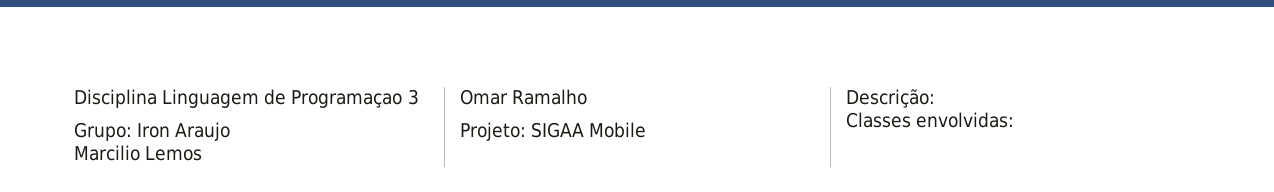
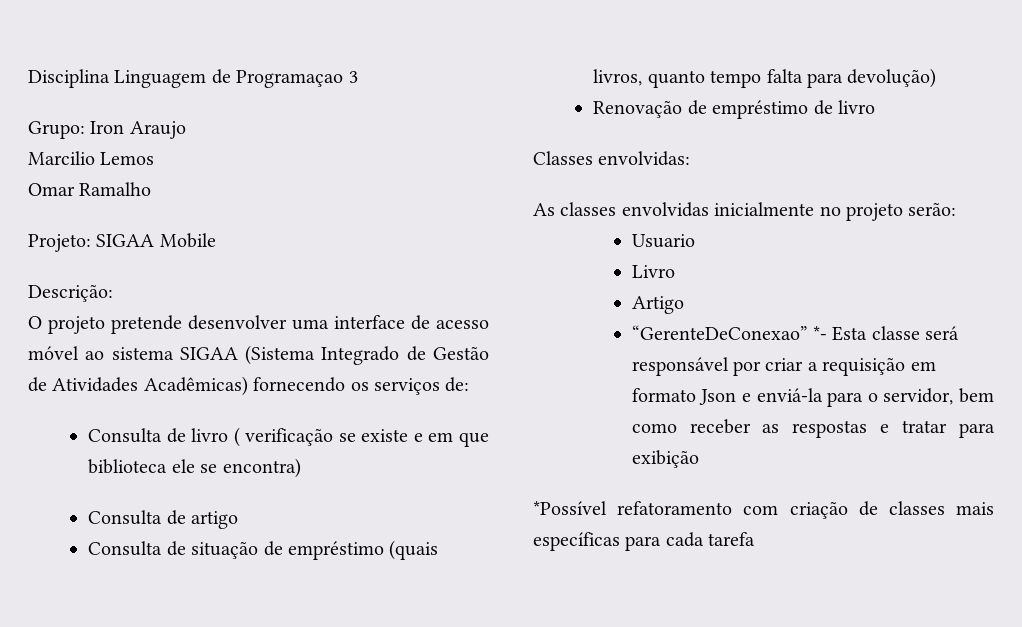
+ O projeto pretende desenvolver uma interface de acesso móvel ao sistema SIGAA (Sistema Integrado de Gestão de Atividades Acadêmicas) fornecendo os serviços de:
+ Consulta de livro ( verificação se existe e em que biblioteca ele se encontra)
+ Consulta de artigo
+ Consulta de situação de empréstimo (quais livros, quanto tempo falta para devolução)
+ Renovação de empréstimo de livro
  Classes envolvidas:
+ As classes envolvidas inicialmente no projeto serão:
+ Usuario
+ Livro
+ Artigo
+ “GerenteDeConexao” *- Esta classe será responsável por criar a requisição em formato Json e enviá-la para o servidor, bem como receber as respostas e tratar para exibição
+ *Possível refatoramento com criação de classes mais específicas para cada tarefa

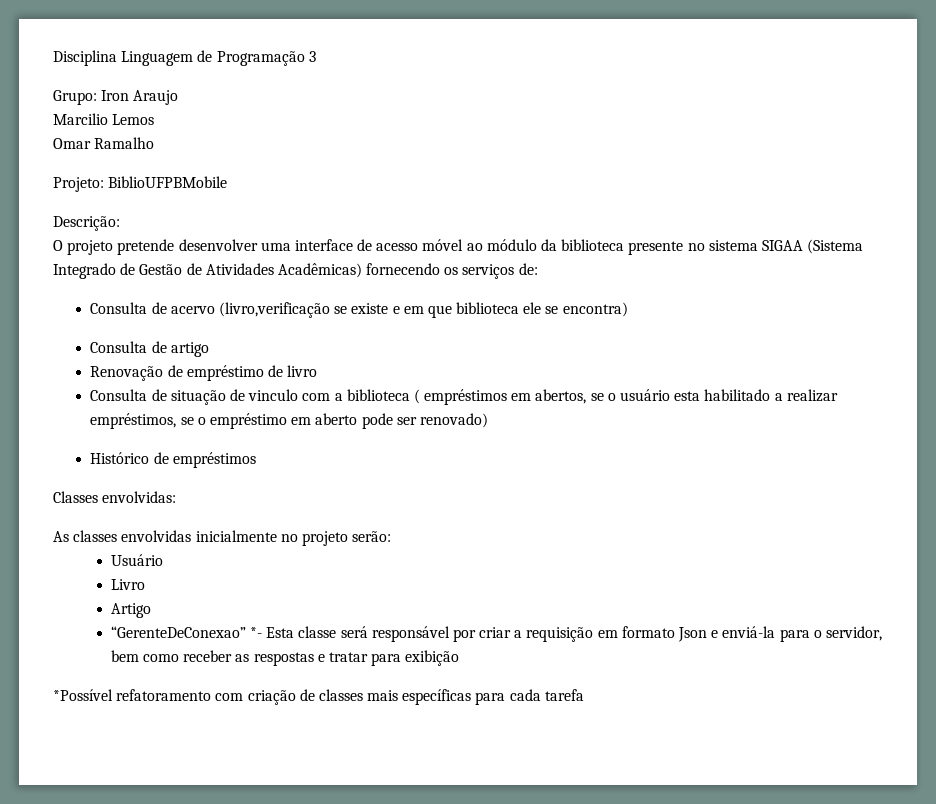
- Disciplina Linguagem de Programaçao 3
+ Disciplina Linguagem de Programação 3
- Projeto: SIGAA Mobile
+ Projeto: BiblioUFPBMobile
- O projeto pretende desenvolver uma interface de acesso móvel ao sistema SIGAA (Sistema Integrado de Gestão de Atividades Acadêmicas) fornecendo os serviços de:
+ O projeto pretende desenvolver uma interface de acesso móvel ao módulo da biblioteca presente no sistema SIGAA (Sistema Integrado de Gestão de Atividades Acadêmicas) fornecendo os serviços de:
- Consulta de livro ( verificação se existe e em que biblioteca ele se encontra)
+ Consulta de acervo (livro,verificação se existe e em que biblioteca ele se encontra)
- Consulta de situação de empréstimo (quais livros, quanto tempo falta para devolução)
+ Consulta de situação de vinculo com a biblioteca ( empréstimos em abertos, se o usuário esta habilitado a realizar empréstimos, se o empréstimo em aberto pode ser renovado)
+ Histórico de empréstimos
- Usuario
+ Usuário

